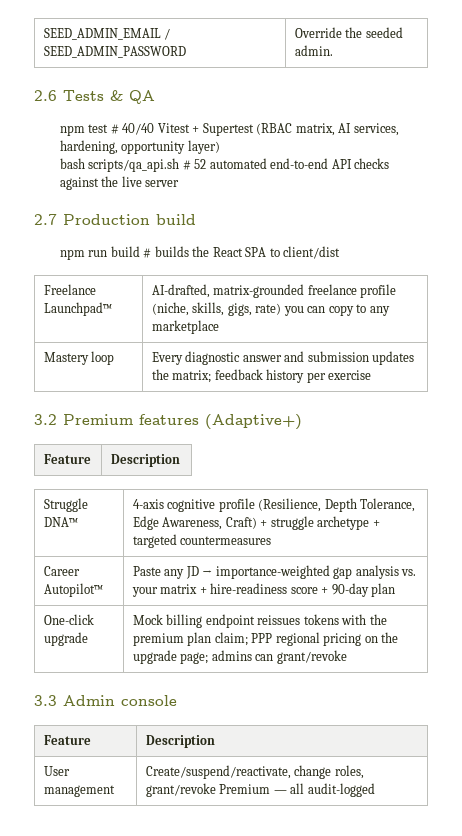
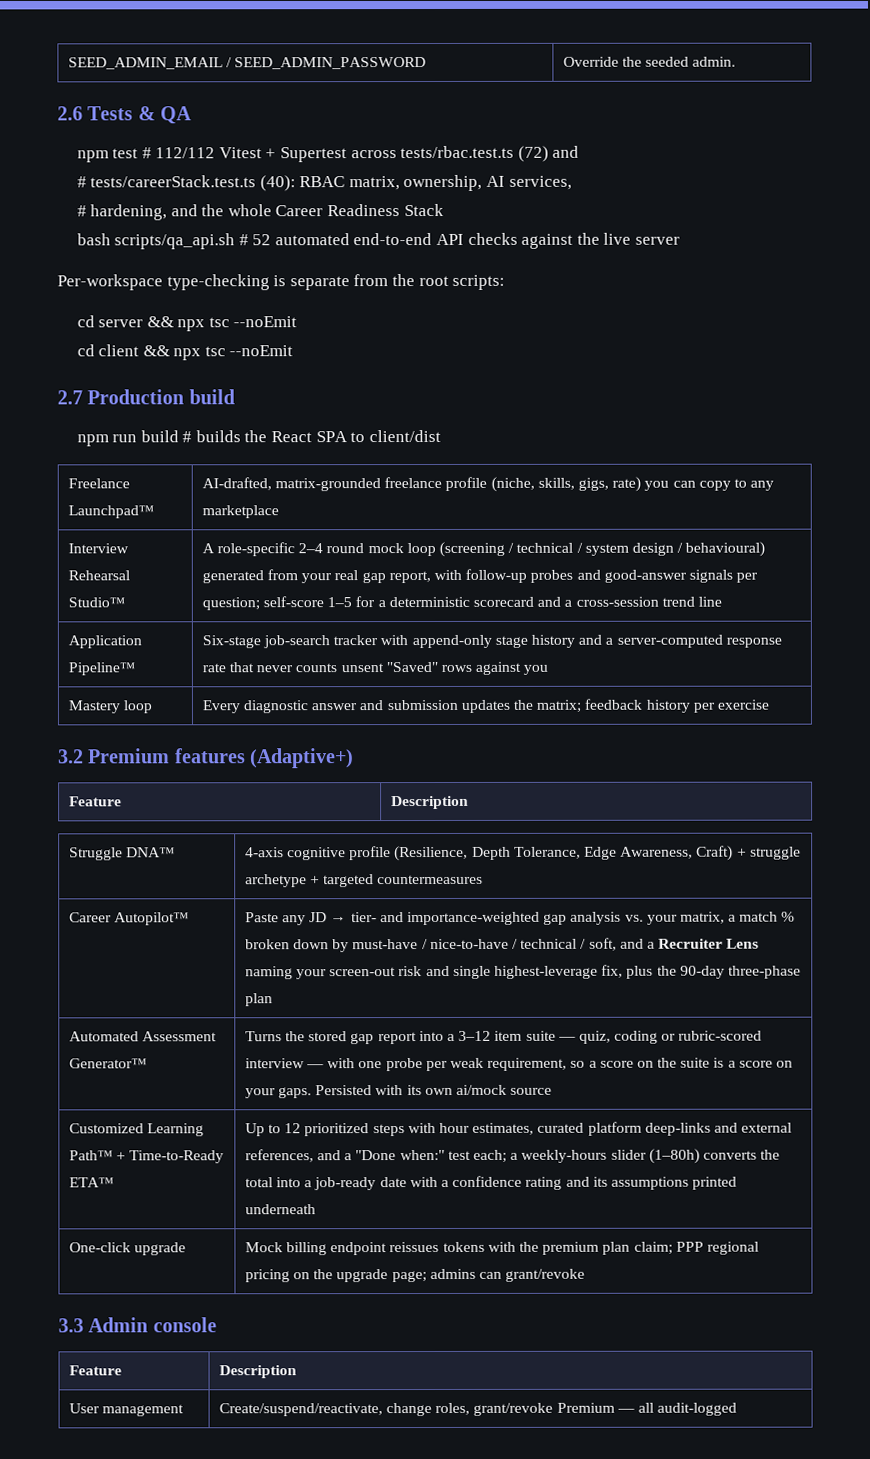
- npm test # 40/40 Vitest + Supertest (RBAC matrix, AI services, hardening, opportunity layer)
+ npm test # 112/112 Vitest + Supertest across tests/rbac.test.ts (72) and
+ # tests/careerStack.test.ts (40): RBAC matrix, ownership, AI services,
+ # hardening, and the whole Career Readiness Stack
+ Per-workspace type-checking is separate from the root scripts:
+ cd server && npx tsc --noEmit
+ cd client && npx tsc --noEmit
+ Interview Rehearsal Studio™ | A role-specific 2–4 round mock loop (screening / technical / system design / behavioural) generated from your real gap report, with follow-up probes and good-answer signals per question; self-score 1–5 for a deterministic scorecard and a cross-session trend line
+ Application Pipeline™ | Six-stage job-search tracker with append-only stage history and a server-computed response rate that never counts unsent "Saved" rows against you
- Paste any JD → importance-weighted gap analysis vs. your matrix + hire-readiness score + 90-day plan
+ Paste any JD → tier- and importance-weighted gap analysis vs. your matrix, a match % broken down by must-have / nice-to-have / technical / soft, and a Recruiter Lens naming your screen-out risk and single highest-leverage fix, plus the 90-day three-phase plan
+ Automated Assessment Generator™ | Turns the stored gap report into a 3–12 item suite — quiz, coding or rubric-scored interview — with one probe per weak requirement, so a score on the suite is a score on your gaps. Persisted with its own ai/mock source
+ Customized Learning Path™ + Time-to-Ready ETA™ | Up to 12 prioritized steps with hour estimates, curated platform deep-links and external references, and a "Done when:" test each; a weekly-hours slider (1–80h) converts the total into a job-ready date with a confidence rating and its assumptions printed underneath

